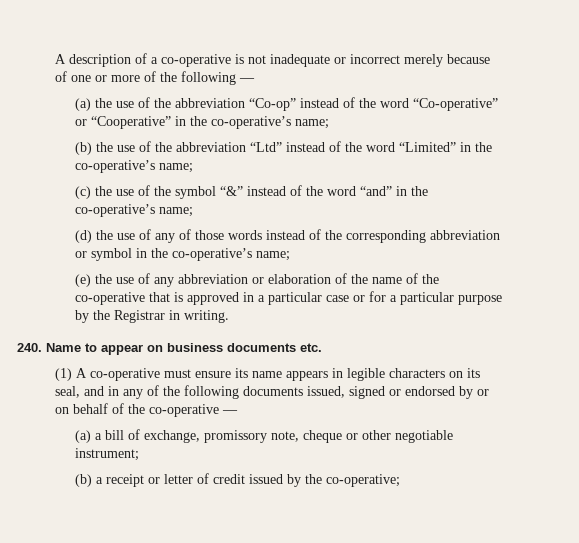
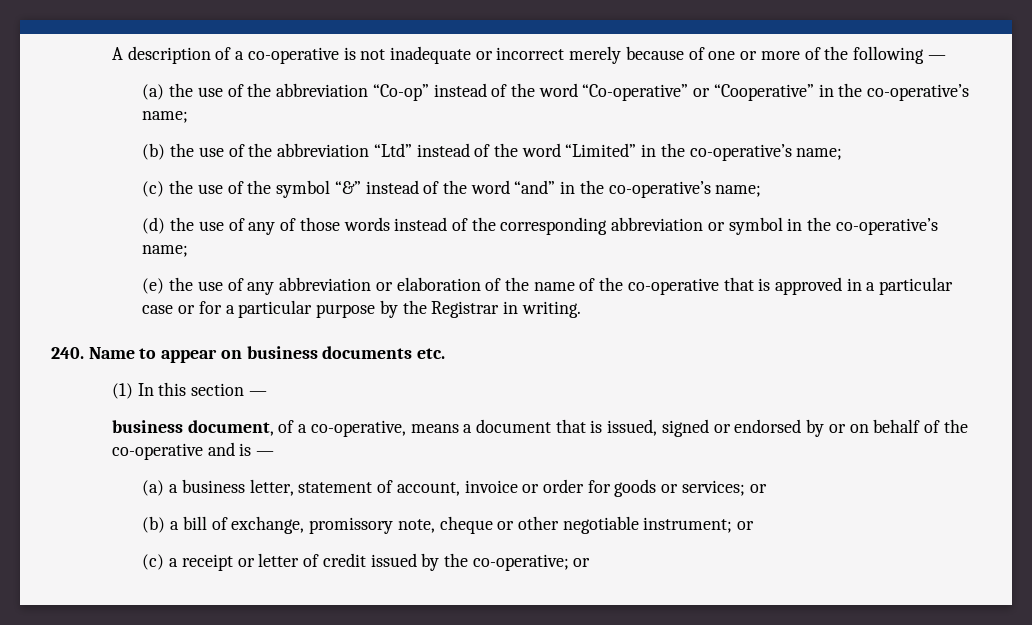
- (1) A co-operative must ensure its name appears in legible characters on its seal, and in any of the following documents issued, signed or endorsed by or on behalf of the co-operative —
+ (1) In this section —
+ business document, of a co-operative, means a document that is issued, signed or endorsed by or on behalf of the co-operative and is —
- (a) a bill of exchange, promissory note, cheque or other negotiable instrument;
- (b) a receipt or letter of credit issued by the co-operative;
+ (a) a business letter, statement of account, invoice or order for goods or services; or
+ (b) a bill of exchange, promissory note, cheque or other negotiable instrument; or
+ (c) a receipt or letter of credit issued by the co-operative; or

